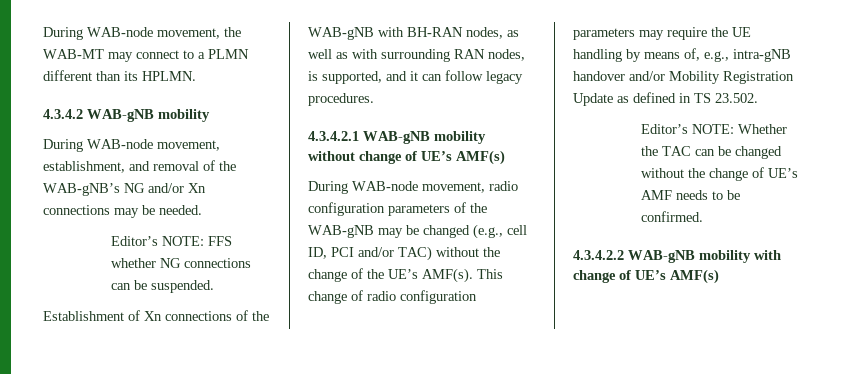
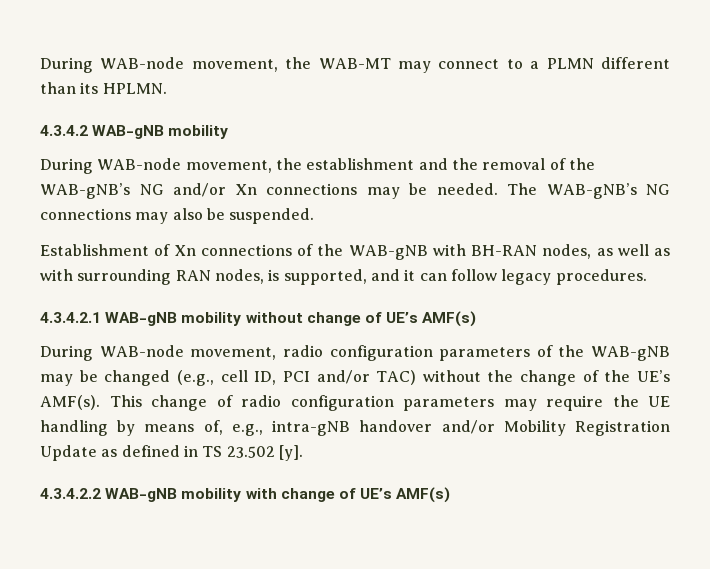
- During WAB-node movement, establishment, and removal of the WAB-gNB’s NG and/or Xn connections may be needed.
- Editor’s NOTE: FFS whether NG connections can be suspended.
+ During WAB-node movement, the establishment and the removal of the WAB-gNB’s NG and/or Xn connections may be needed. The WAB-gNB’s NG connections may also be suspended.
- This change of radio configuration parameters may require the UE handling by means of, e.g., intra-gNB handover and/or Mobility Registration Update as defined in TS 23.502.
- Editor’s NOTE: Whether the TAC can be changed without the change of UE’s AMF needs to be confirmed.
+ This change of radio configuration parameters may require the UE handling by means of, e.g., intra-gNB handover and/or Mobility Registration Update as defined in TS 23.502 [y].

